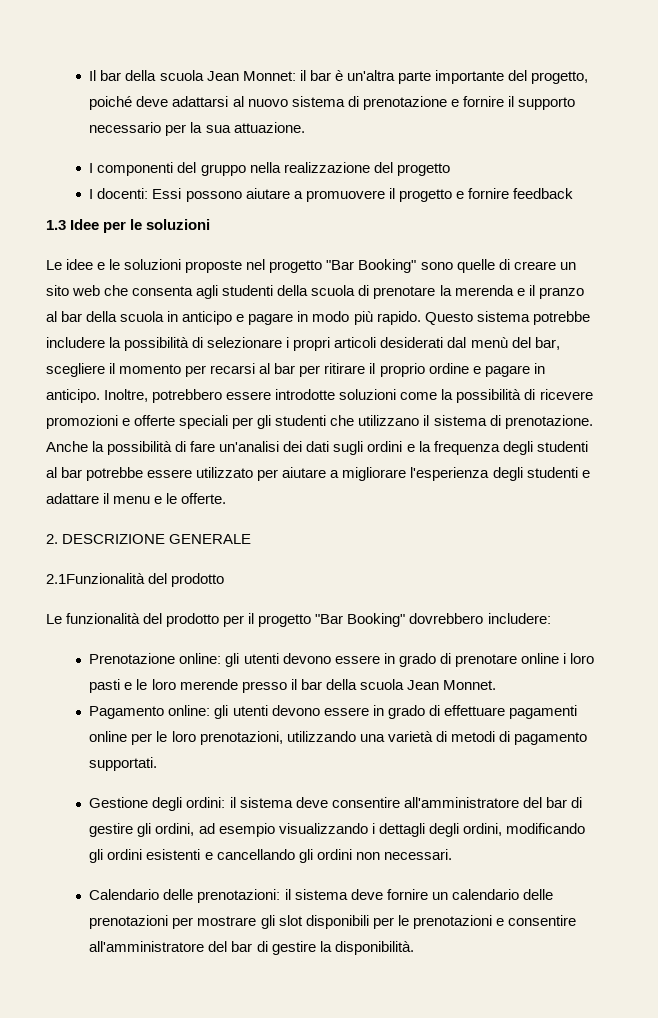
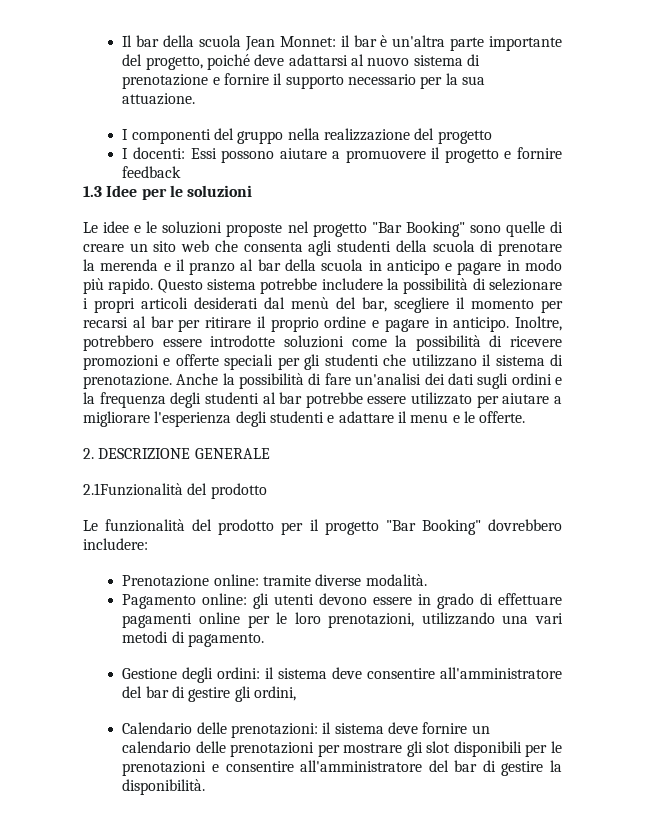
- Prenotazione online: gli utenti devono essere in grado di prenotare online i loro pasti e le loro merende presso il bar della scuola Jean Monnet.
+ Prenotazione online: tramite diverse modalità.
- Pagamento online: gli utenti devono essere in grado di effettuare pagamenti online per le loro prenotazioni, utilizzando una varietà di metodi di pagamento supportati.
+ Pagamento online: gli utenti devono essere in grado di effettuare pagamenti online per le loro prenotazioni, utilizzando una vari metodi di pagamento.
- Gestione degli ordini: il sistema deve consentire all'amministratore del bar di gestire gli ordini, ad esempio visualizzando i dettagli degli ordini, modificando gli ordini esistenti e cancellando gli ordini non necessari.
+ Gestione degli ordini: il sistema deve consentire all'amministratore del bar di gestire gli ordini,

